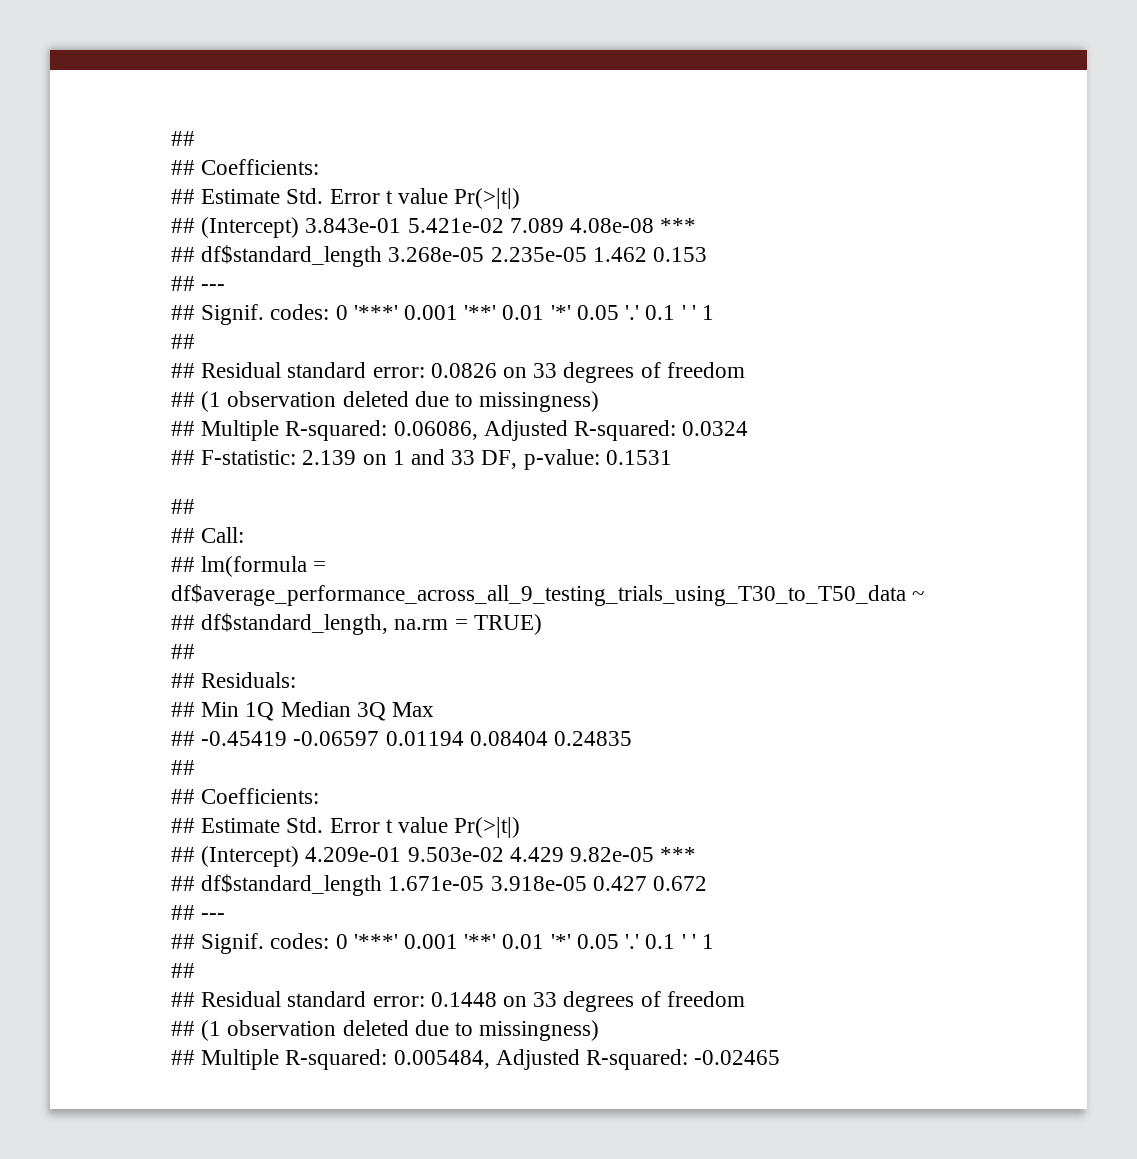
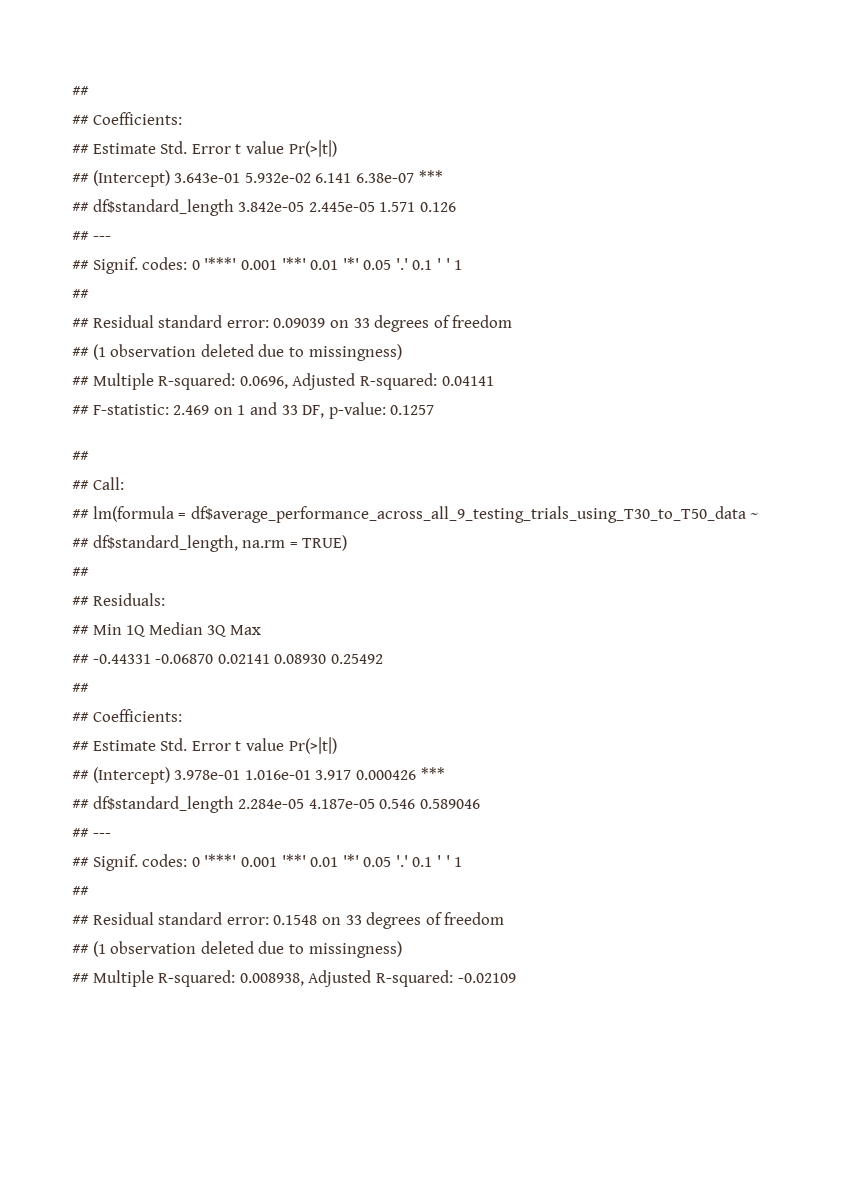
- ## (Intercept) 3.843e-01 5.421e-02 7.089 4.08e-08 ***
- ## df$standard_length 3.268e-05 2.235e-05 1.462 0.153
+ ## (Intercept) 3.643e-01 5.932e-02 6.141 6.38e-07 ***
+ ## df$standard_length 3.842e-05 2.445e-05 1.571 0.126
- ## Residual standard error: 0.0826 on 33 degrees of freedom
+ ## Residual standard error: 0.09039 on 33 degrees of freedom
- ## Multiple R-squared: 0.06086, Adjusted R-squared: 0.0324
+ ## Multiple R-squared: 0.0696, Adjusted R-squared: 0.04141
- ## F-statistic: 2.139 on 1 and 33 DF, p-value: 0.1531
+ ## F-statistic: 2.469 on 1 and 33 DF, p-value: 0.1257
- ## -0.45419 -0.06597 0.01194 0.08404 0.24835
+ ## -0.44331 -0.06870 0.02141 0.08930 0.25492
- ## (Intercept) 4.209e-01 9.503e-02 4.429 9.82e-05 ***
- ## df$standard_length 1.671e-05 3.918e-05 0.427 0.672
+ ## (Intercept) 3.978e-01 1.016e-01 3.917 0.000426 ***
+ ## df$standard_length 2.284e-05 4.187e-05 0.546 0.589046
- ## Residual standard error: 0.1448 on 33 degrees of freedom
+ ## Residual standard error: 0.1548 on 33 degrees of freedom
- ## Multiple R-squared: 0.005484, Adjusted R-squared: -0.02465
+ ## Multiple R-squared: 0.008938, Adjusted R-squared: -0.02109

